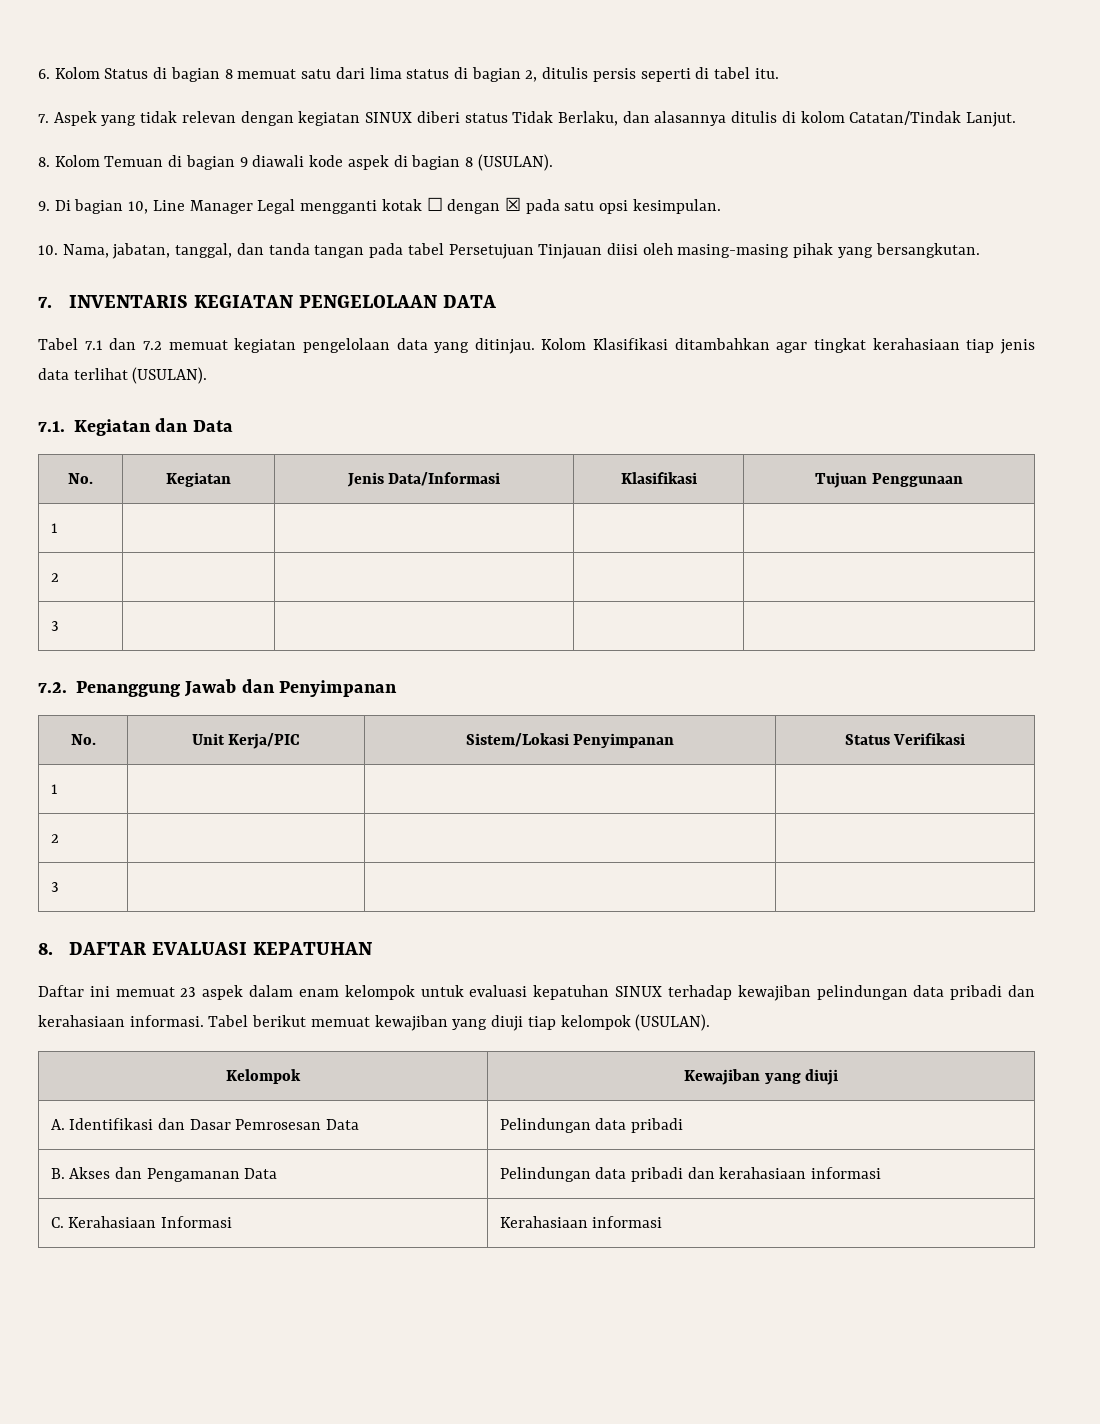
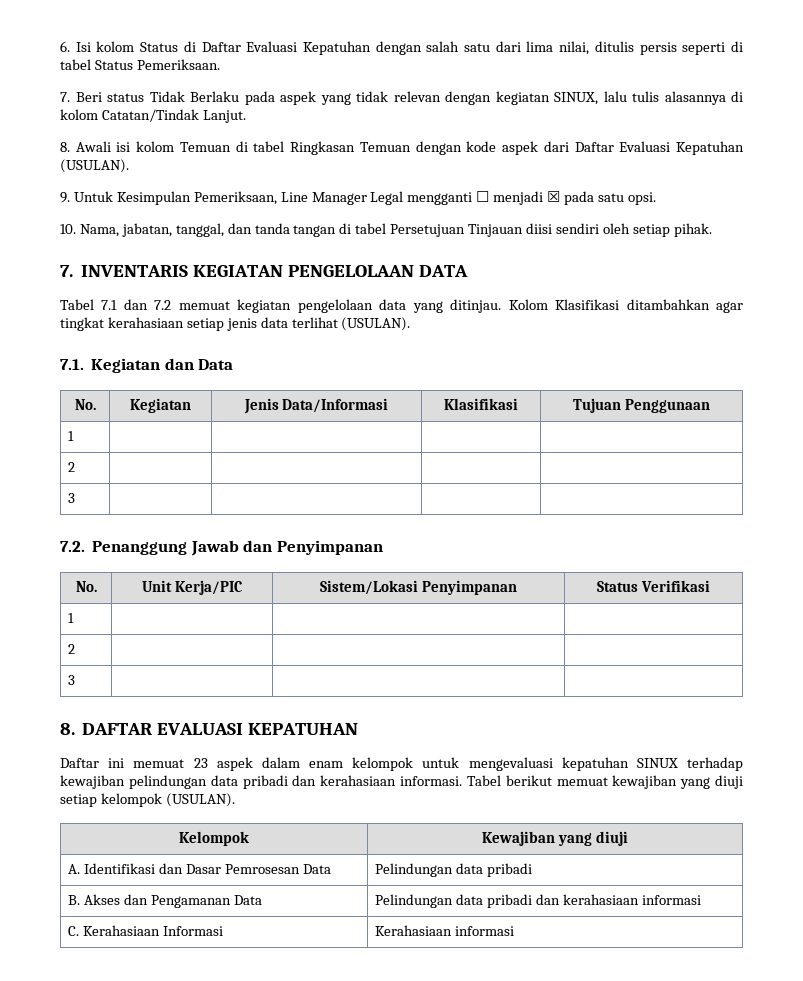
- 6. Kolom Status di bagian 8 memuat satu dari lima status di bagian 2, ditulis persis seperti di tabel itu.
- 7. Aspek yang tidak relevan dengan kegiatan SINUX diberi status Tidak Berlaku, dan alasannya ditulis di kolom Catatan/Tindak Lanjut.
+ 6. Isi kolom Status di Daftar Evaluasi Kepatuhan dengan salah satu dari lima nilai, ditulis persis seperti di tabel Status Pemeriksaan.
+ 7. Beri status Tidak Berlaku pada aspek yang tidak relevan dengan kegiatan SINUX, lalu tulis alasannya di kolom Catatan/Tindak Lanjut.
- 8. Kolom Temuan di bagian 9 diawali kode aspek di bagian 8 (USULAN).
+ 8. Awali isi kolom Temuan di tabel Ringkasan Temuan dengan kode aspek dari Daftar Evaluasi Kepatuhan (USULAN).
- 9. Di bagian 10, Line Manager Legal mengganti kotak ☐ dengan ☒ pada satu opsi kesimpulan.
+ 9. Untuk Kesimpulan Pemeriksaan, Line Manager Legal mengganti ☐ menjadi ☒ pada satu opsi.
- 10. Nama, jabatan, tanggal, dan tanda tangan pada tabel Persetujuan Tinjauan diisi oleh masing-masing pihak yang bersangkutan.
+ 10. Nama, jabatan, tanggal, dan tanda tangan di tabel Persetujuan Tinjauan diisi sendiri oleh setiap pihak.
- Kolom Klasifikasi ditambahkan agar tingkat kerahasiaan tiap jenis data terlihat (USULAN).
+ Kolom Klasifikasi ditambahkan agar tingkat kerahasiaan setiap jenis data terlihat (USULAN).
- Daftar ini memuat 23 aspek dalam enam kelompok untuk evaluasi kepatuhan SINUX terhadap kewajiban pelindungan data pribadi dan kerahasiaan informasi.
+ Daftar ini memuat 23 aspek dalam enam kelompok untuk mengevaluasi kepatuhan SINUX terhadap kewajiban pelindungan data pribadi dan kerahasiaan informasi.
- Tabel berikut memuat kewajiban yang diuji tiap kelompok (USULAN).
+ Tabel berikut memuat kewajiban yang diuji setiap kelompok (USULAN).

